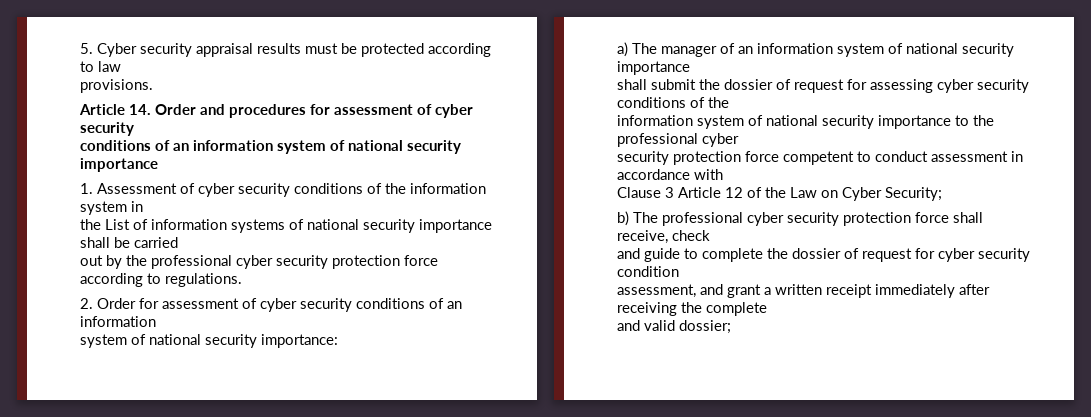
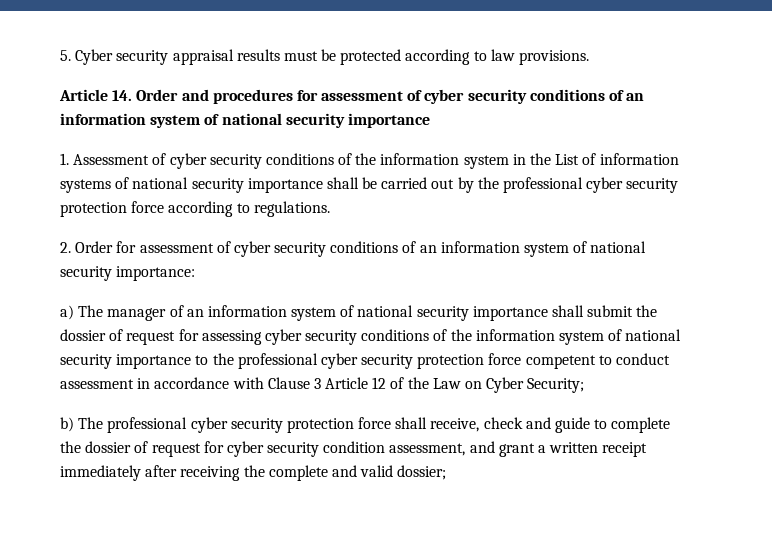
- 5. Cyber security appraisal results must be protected according to law
- provisions.
+ 5. Cyber security appraisal results must be protected according to law provisions.
- Article 14. Order and procedures for assessment of cyber security
- conditions of an information system of national security importance
+ Article 14. Order and procedures for assessment of cyber security conditions of an information system of national security importance
- 1. Assessment of cyber security conditions of the information system in
- the List of information systems of national security importance shall be carried
- out by the professional cyber security protection force according to regulations.
+ 1. Assessment of cyber security conditions of the information system in the List of information systems of national security importance shall be carried out by the professional cyber security protection force according to regulations.
- 2. Order for assessment of cyber security conditions of an information
- system of national security importance:
+ 2. Order for assessment of cyber security conditions of an information system of national security importance:
- a) The manager of an information system of national security importance
- shall submit the dossier of request for assessing cyber security conditions of the
- information system of national security importance to the professional cyber
- security protection force competent to conduct assessment in accordance with
- Clause 3 Article 12 of the Law on Cyber Security;
+ a) The manager of an information system of national security importance shall submit the dossier of request for assessing cyber security conditions of the information system of national security importance to the professional cyber security protection force competent to conduct assessment in accordance with Clause 3 Article 12 of the Law on Cyber Security;
- b) The professional cyber security protection force shall receive, check
- and guide to complete the dossier of request for cyber security condition
- assessment, and grant a written receipt immediately after receiving the complete
- and valid dossier;
+ b) The professional cyber security protection force shall receive, check and guide to complete the dossier of request for cyber security condition assessment, and grant a written receipt immediately after receiving the complete and valid dossier;

